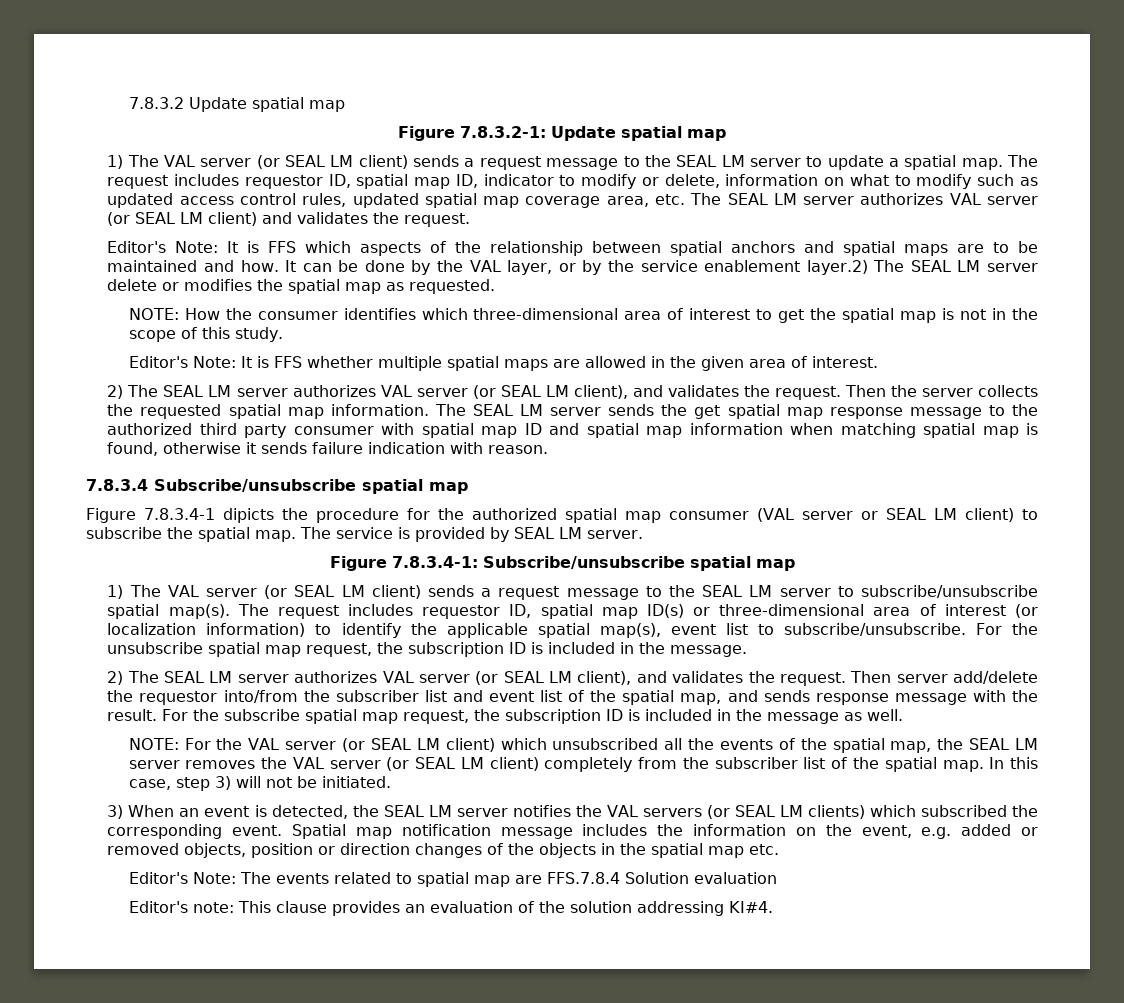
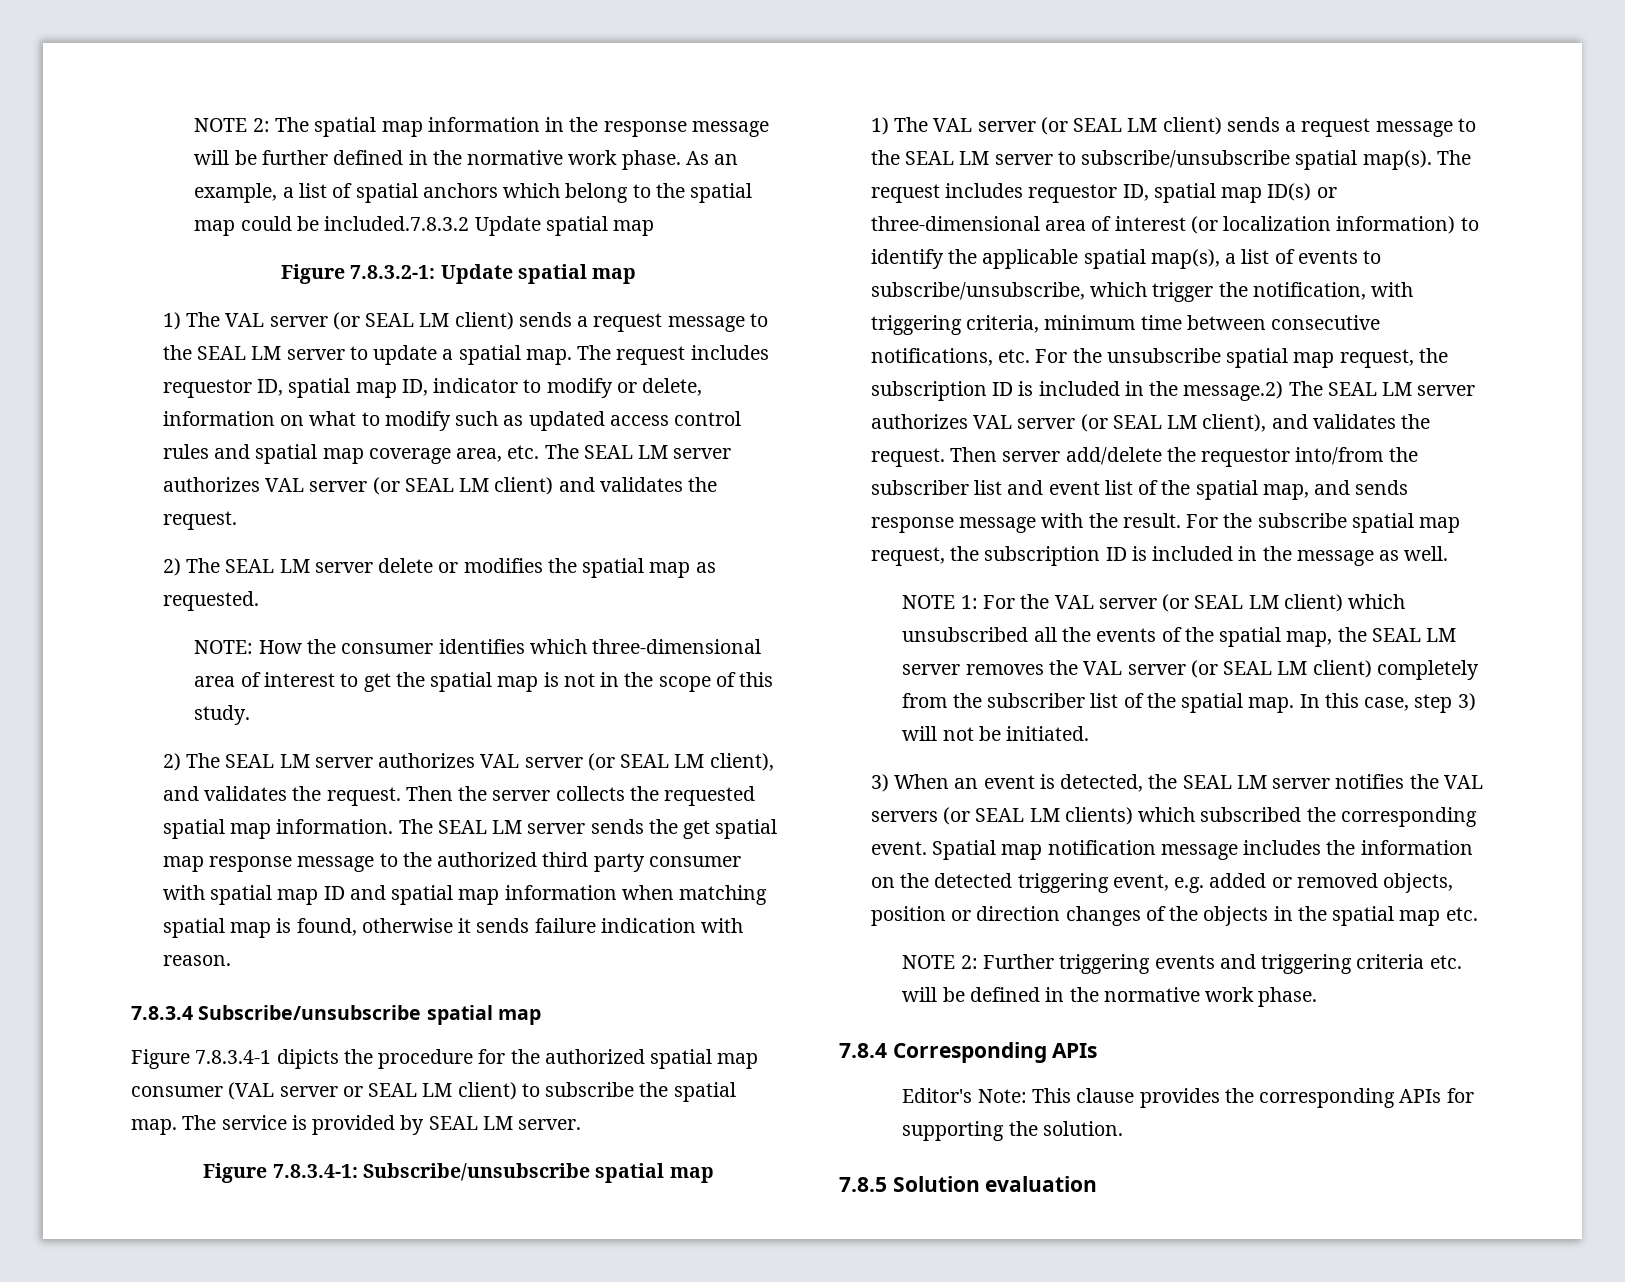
- 7.8.3.2 Update spatial map
+ NOTE 2: The spatial map information in the response message will be further defined in the normative work phase. As an example, a list of spatial anchors which belong to the spatial map could be included.7.8.3.2 Update spatial map
- The request includes requestor ID, spatial map ID, indicator to modify or delete, information on what to modify such as updated access control rules, updated spatial map coverage area, etc. The SEAL LM server authorizes VAL server (or SEAL LM client) and validates the request.
+ The request includes requestor ID, spatial map ID, indicator to modify or delete, information on what to modify such as updated access control rules and spatial map coverage area, etc. The SEAL LM server authorizes VAL server (or SEAL LM client) and validates the request.
- Editor's Note: It is FFS which aspects of the relationship between spatial anchors and spatial maps are to be maintained and how. It can be done by the VAL layer, or by the service enablement layer.2) The SEAL LM server delete or modifies the spatial map as requested.
+ 2) The SEAL LM server delete or modifies the spatial map as requested.
- Editor's Note: It is FFS whether multiple spatial maps are allowed in the given area of interest.
- The request includes requestor ID, spatial map ID(s) or three-dimensional area of interest (or localization information) to identify the applicable spatial map(s), event list to subscribe/unsubscribe. For the unsubscribe spatial map request, the subscription ID is included in the message.
- 2) The SEAL LM server authorizes VAL server (or SEAL LM client), and validates the request.
+ The request includes requestor ID, spatial map ID(s) or three-dimensional area of interest (or localization information) to identify the applicable spatial map(s), a list of events to subscribe/unsubscribe, which trigger the notification, with triggering criteria, minimum time between consecutive notifications, etc. For the unsubscribe spatial map request, the subscription ID is included in the message.2) The SEAL LM server authorizes VAL server (or SEAL LM client), and validates the request.
- NOTE: For the VAL server (or SEAL LM client) which unsubscribed all the events of the spatial map, the SEAL LM server removes the VAL server (or SEAL LM client) completely from the subscriber list of the spatial map.
+ NOTE 1: For the VAL server (or SEAL LM client) which unsubscribed all the events of the spatial map, the SEAL LM server removes the VAL server (or SEAL LM client) completely from the subscriber list of the spatial map.
- Spatial map notification message includes the information on the event, e.g. added or removed objects, position or direction changes of the objects in the spatial map etc.
+ Spatial map notification message includes the information on the detected triggering event, e.g. added or removed objects, position or direction changes of the objects in the spatial map etc.
- Editor's Note: The events related to spatial map are FFS.7.8.4 Solution evaluation
- Editor's note: This clause provides an evaluation of the solution addressing KI#4.
+ NOTE 2: Further triggering events and triggering criteria etc. will be defined in the normative work phase.
+ 7.8.4 Corresponding APIs
+ Editor's Note: This clause provides the corresponding APIs for supporting the solution.
+ 7.8.5 Solution evaluation

